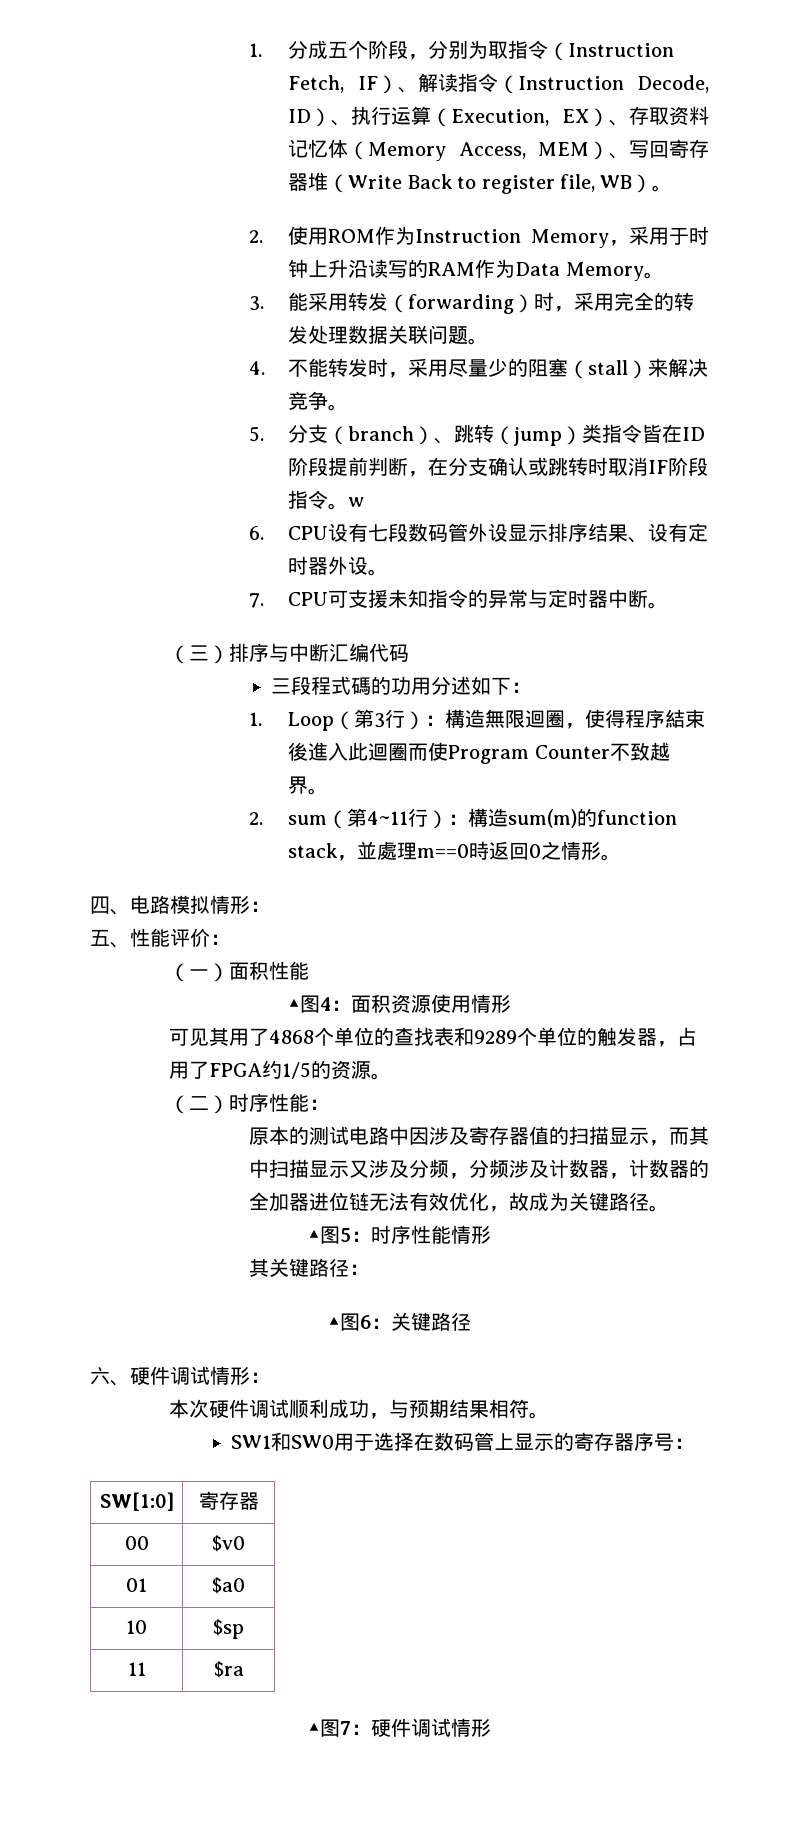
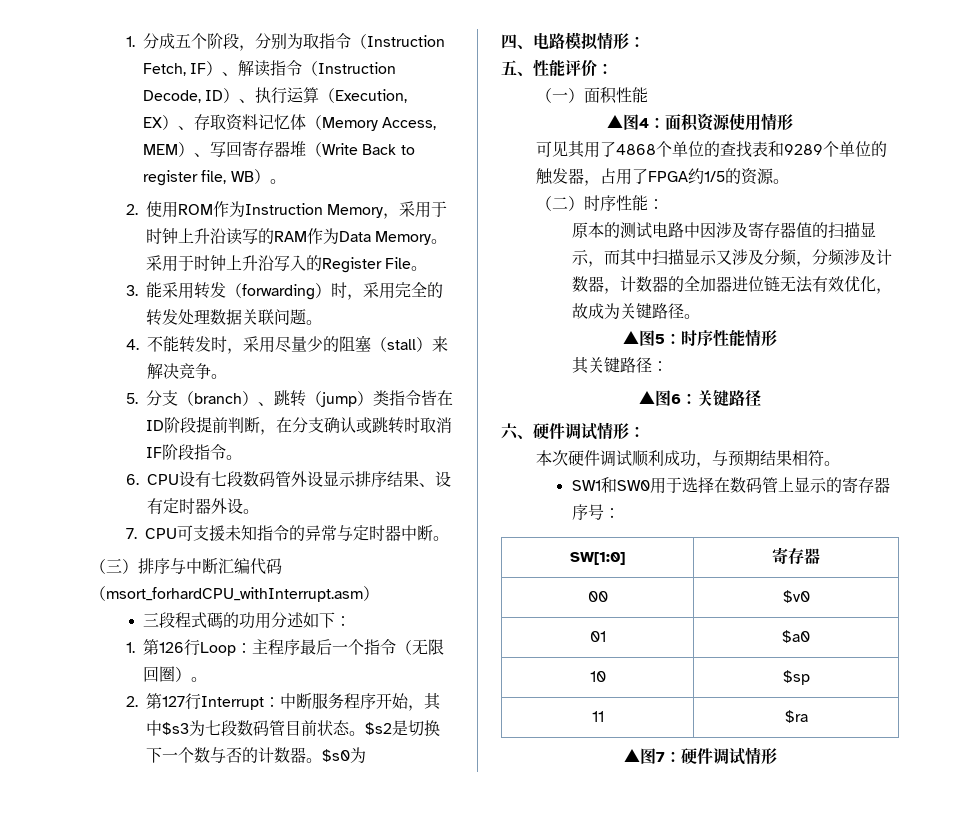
+ 采用于时钟上升沿写入的Register File。
- 5.分支（branch）、跳转（jump）类指令皆在ID阶段提前判断，在分支确认或跳转时取消IF阶段指令。w
+ 5.分支（branch）、跳转（jump）类指令皆在ID阶段提前判断，在分支确认或跳转时取消IF阶段指令。
- （三）排序与中断汇编代码
+ （三）排序与中断汇编代码（msort_forhardCPU_withInterrupt.asm）
- 1. Loop（第3行）：構造無限迴圈，使得程序結束後進入此迴圈而使Program Counter不致越界。
- 2. sum（第4~11行）：構造sum(m)的function stack，並處理m==0時返回0之情形。
+ 1.第126行Loop：主程序最后一个指令（无限回圈）。
+ 2.第127行Interrupt：中断服务程序开始，其中$s3为七段数码管目前状态。$s2是切换下一个数与否的计数器。$s0为

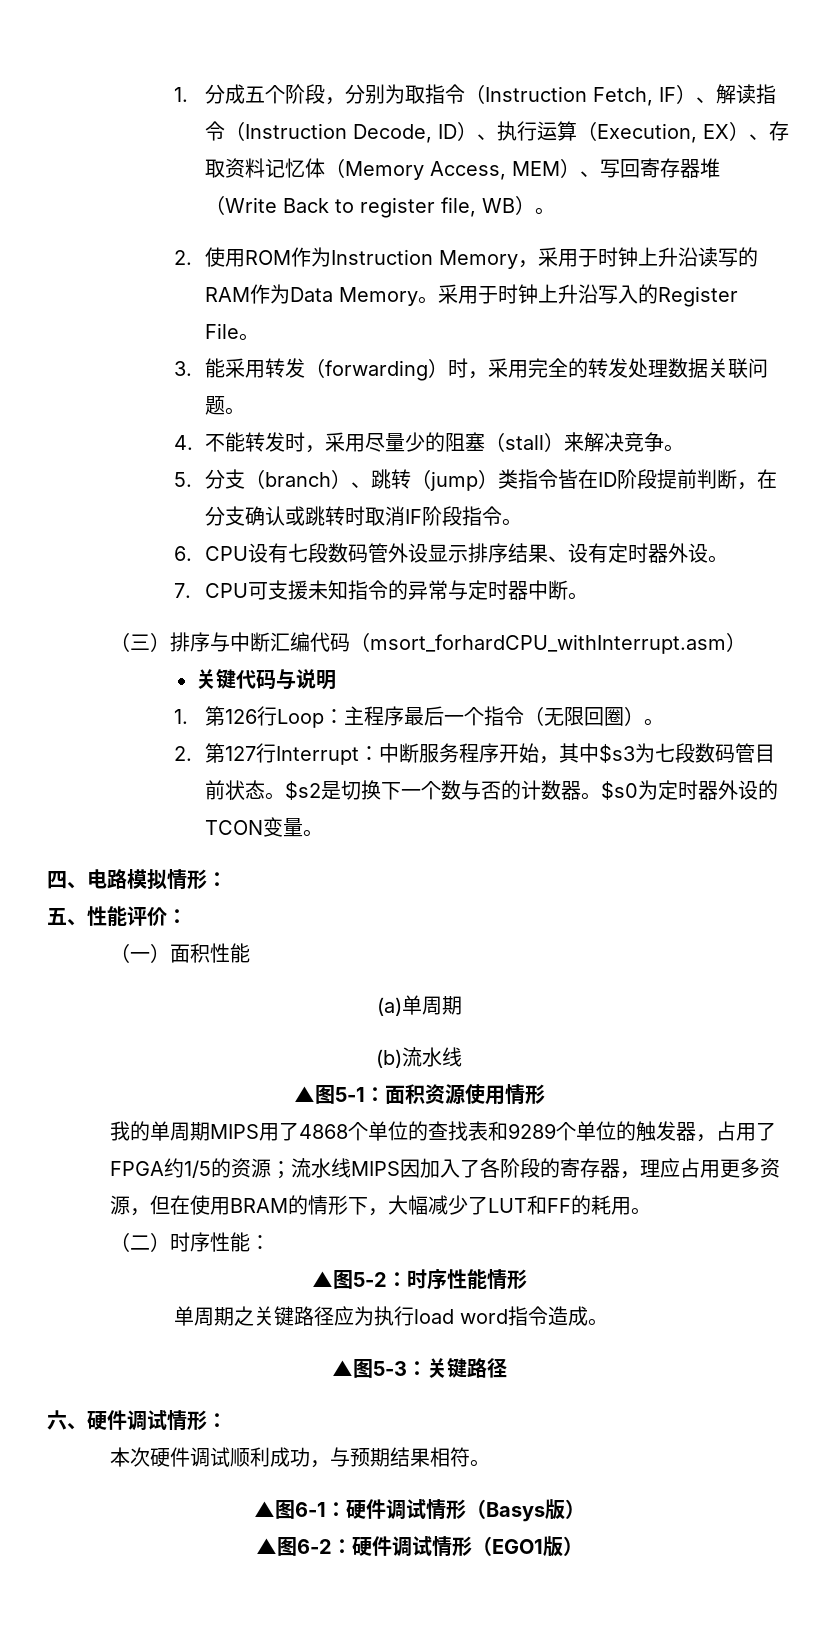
- 三段程式碼的功用分述如下：
+ 关键代码与说明
- $s0为
+ $s0为定时器外设的TCON变量。
- ▲图4：面积资源使用情形
+ (a)单周期
+ (b)流水线
+ ▲图5-1：面积资源使用情形
- 可见其用了4868个单位的查找表和9289个单位的触发器，占用了FPGA约1/5的资源。
+ 我的单周期MIPS用了4868个单位的查找表和9289个单位的触发器，占用了FPGA约1/5的资源；流水线MIPS因加入了各阶段的寄存器，理应占用更多资源，但在使用BRAM的情形下，大幅减少了LUT和FF的耗用。
- 原本的测试电路中因涉及寄存器值的扫描显示，而其中扫描显示又涉及分频，分频涉及计数器，计数器的全加器进位链无法有效优化，故成为关键路径。
- ▲图5：时序性能情形
+ ▲图5-2：时序性能情形
- 其关键路径：
- ▲图6：关键路径
+ 单周期之关键路径应为执行load word指令造成。
+ ▲图5-3：关键路径
- SW1和SW0用于选择在数码管上显示的寄存器序号：
- SW[1:0] | 寄存器
- 00 | $v0
- 01 | $a0
- 10 | $sp
- 11 | $ra
- ▲图7：硬件调试情形
+ ▲图6-1：硬件调试情形（Basys版）
+ ▲图6-2：硬件调试情形（EGO1版）

